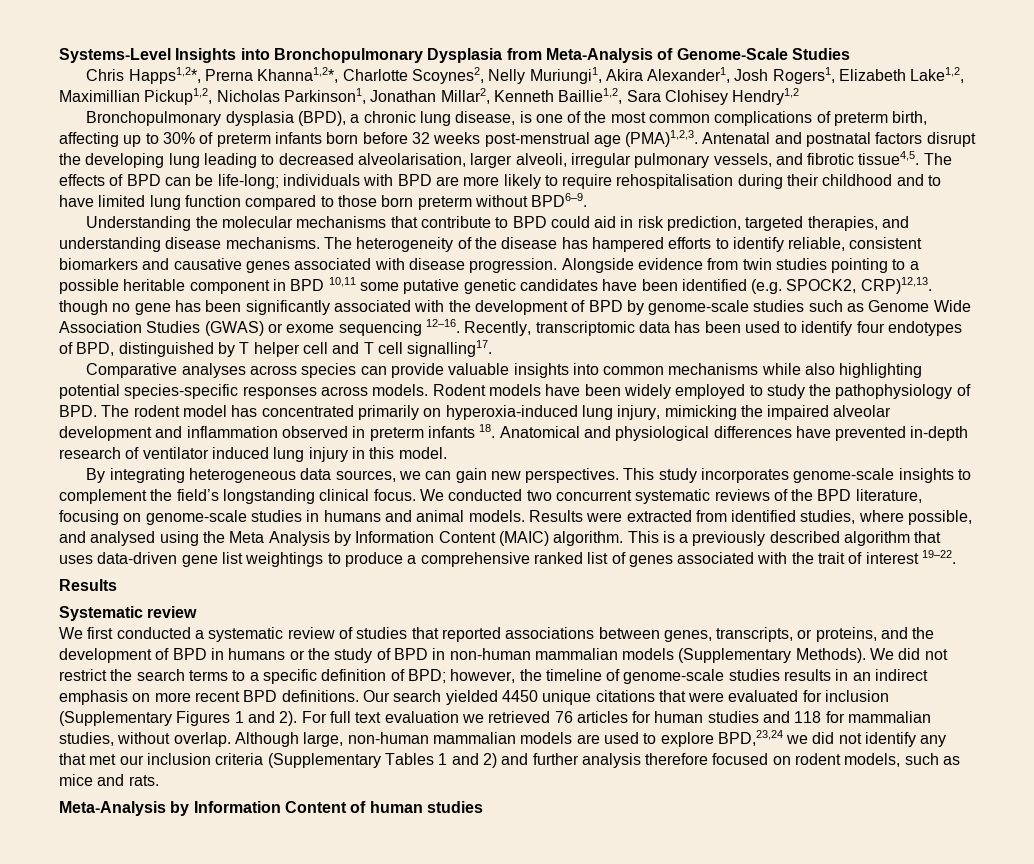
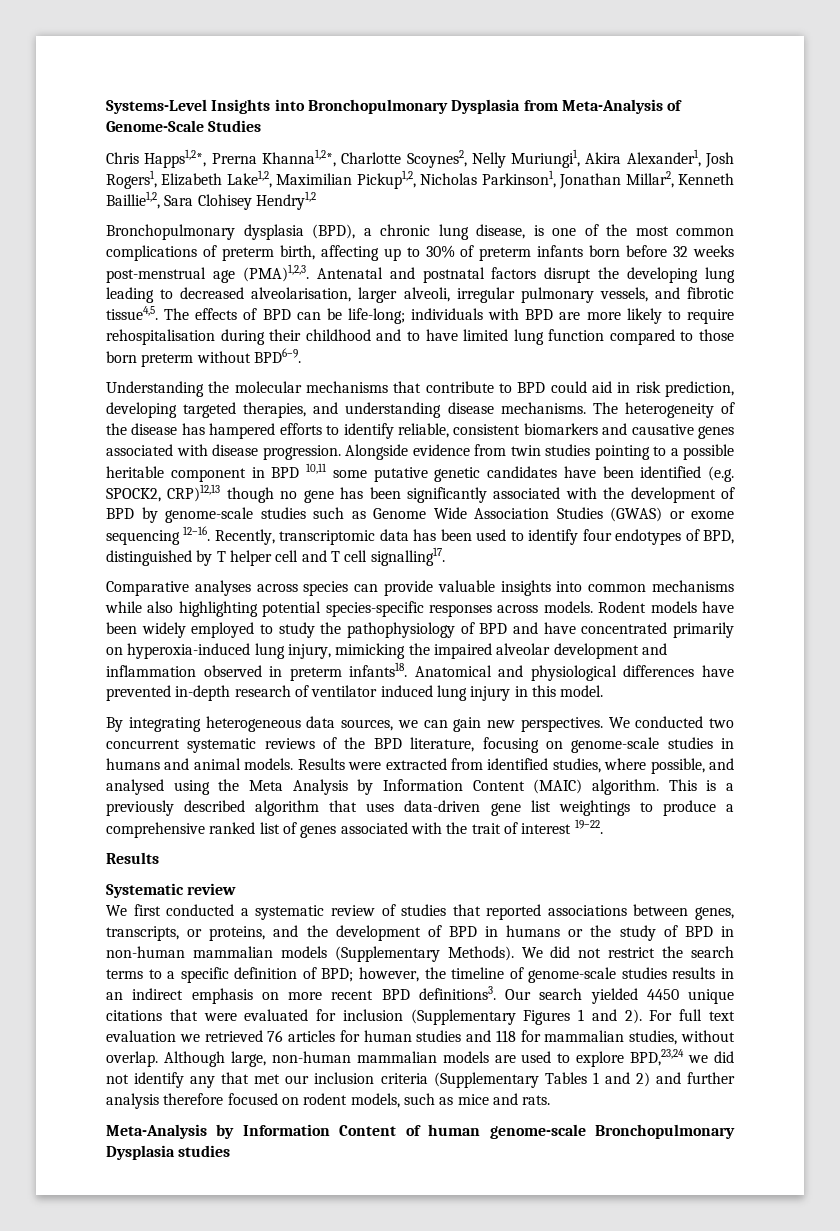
- Chris Happs1,2*, Prerna Khanna1,2*, Charlotte Scoynes2, Nelly Muriungi1, Akira Alexander1, Josh Rogers1, Elizabeth Lake1,2, Maximillian Pickup1,2, Nicholas Parkinson1, Jonathan Millar2, Kenneth Baillie1,2, Sara Clohisey Hendry1,2
+ Chris Happs1,2*, Prerna Khanna1,2*, Charlotte Scoynes2, Nelly Muriungi1, Akira Alexander1, Josh Rogers1, Elizabeth Lake1,2, Maximilian Pickup1,2, Nicholas Parkinson1, Jonathan Millar2, Kenneth Baillie1,2, Sara Clohisey Hendry1,2
- Understanding the molecular mechanisms that contribute to BPD could aid in risk prediction, targeted therapies, and understanding disease mechanisms.
+ Understanding the molecular mechanisms that contribute to BPD could aid in risk prediction, developing targeted therapies, and understanding disease mechanisms.
- Alongside evidence from twin studies pointing to a possible heritable component in BPD 10,11 some putative genetic candidates have been identified (e.g. SPOCK2, CRP)12,13. though no gene has been significantly associated with the development of BPD by genome-scale studies such as Genome Wide Association Studies (GWAS) or exome sequencing 12–16.
+ Alongside evidence from twin studies pointing to a possible heritable component in BPD 10,11 some putative genetic candidates have been identified (e.g. SPOCK2, CRP)12,13 though no gene has been significantly associated with the development of BPD by genome-scale studies such as Genome Wide Association Studies (GWAS) or exome sequencing 12–16.
- Rodent models have been widely employed to study the pathophysiology of BPD. The rodent model has concentrated primarily on hyperoxia-induced lung injury, mimicking the impaired alveolar development and inflammation observed in preterm infants 18. Anatomical and physiological differences have prevented in-depth research of ventilator induced lung injury in this model.
+ Rodent models have been widely employed to study the pathophysiology of BPD and have concentrated primarily on hyperoxia-induced lung injury, mimicking the impaired alveolar development and inflammation observed in preterm infants18. Anatomical and physiological differences have prevented in-depth research of ventilator induced lung injury in this model.
- This study incorporates genome-scale insights to complement the field’s longstanding clinical focus.
- We did not restrict the search terms to a specific definition of BPD; however, the timeline of genome-scale studies results in an indirect emphasis on more recent BPD definitions.
+ We did not restrict the search terms to a specific definition of BPD; however, the timeline of genome-scale studies results in an indirect emphasis on more recent BPD definitions3.
- Meta-Analysis by Information Content of human studies
+ Meta-Analysis by Information Content of human genome-scale Bronchopulmonary Dysplasia studies

